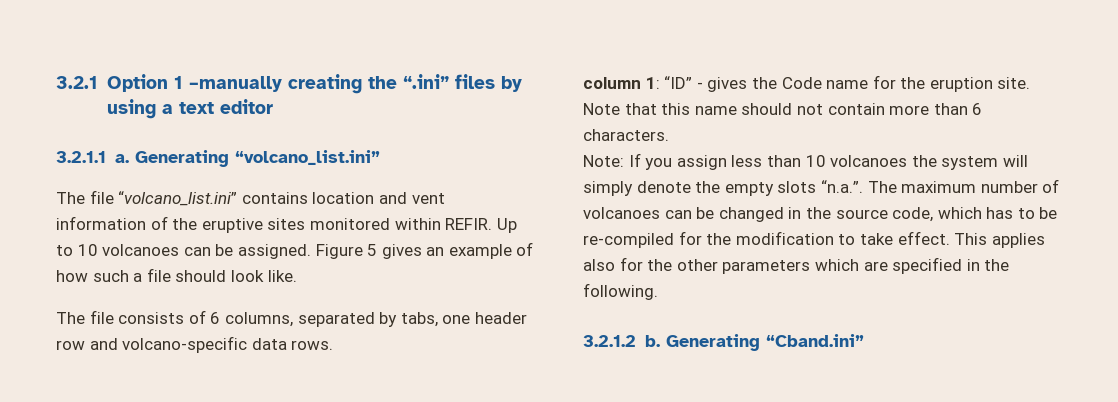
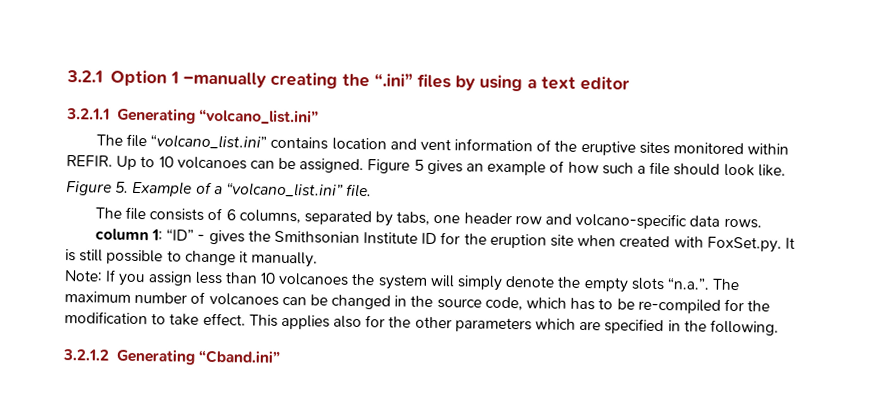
- 3.2.1.1 a. Generating “volcano_list.ini”
+ 3.2.1.1 Generating “volcano_list.ini”
+ Figure 5. Example of a “volcano_list.ini” file.
- column 1: “ID” - gives the Code name for the eruption site. Note that this name should not contain more than 6 characters.
+ column 1: “ID” - gives the Smithsonian Institute ID for the eruption site when created with FoxSet.py. It is still possible to change it manually.
- 3.2.1.2 b. Generating “Cband.ini”
+ 3.2.1.2 Generating “Cband.ini”

